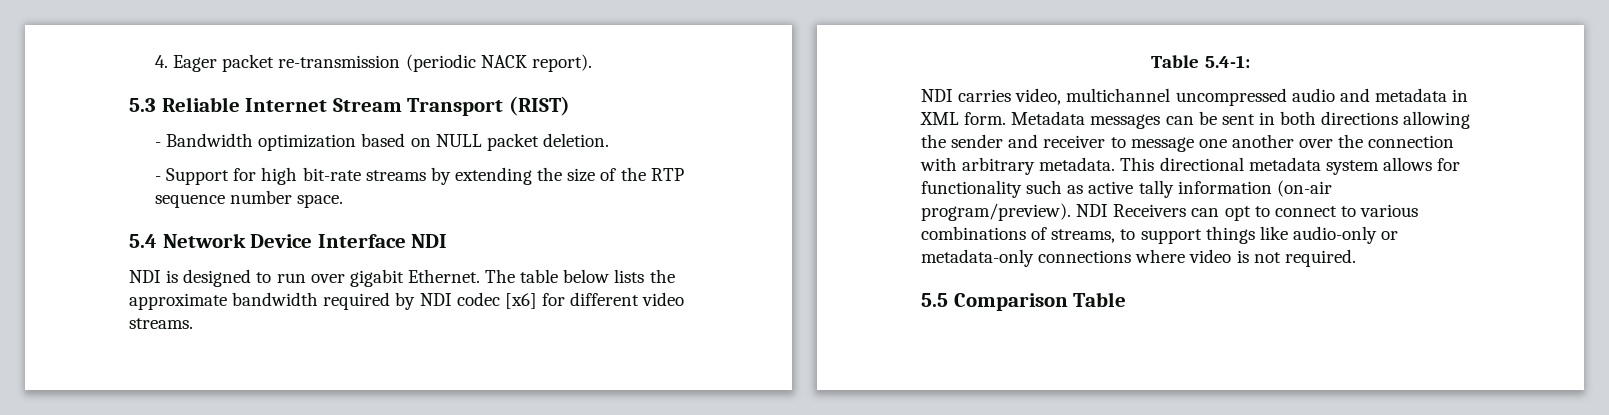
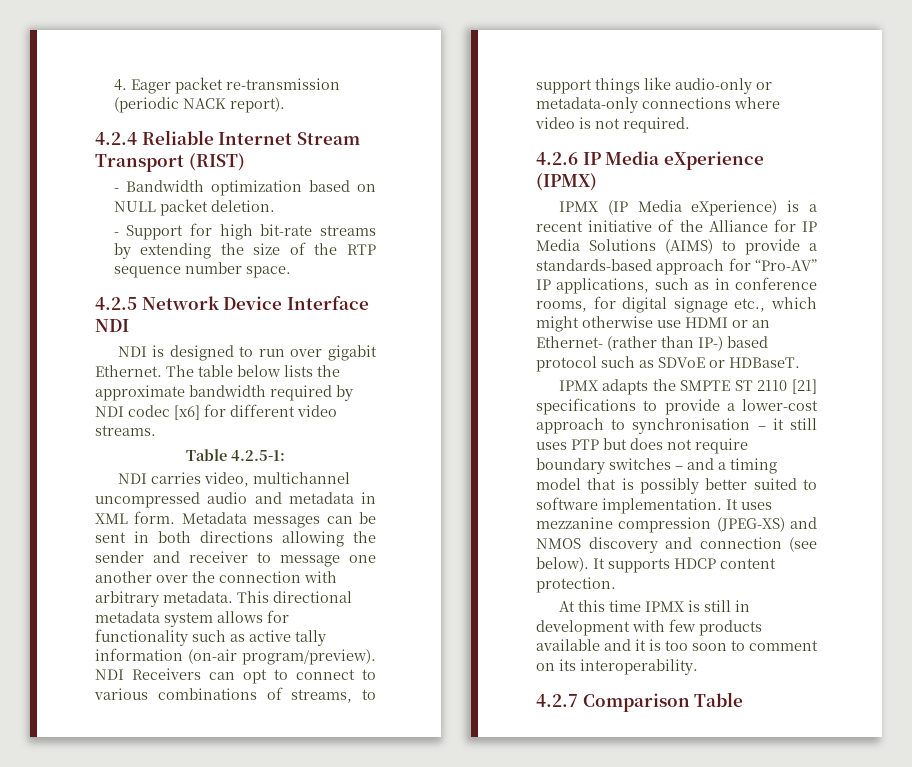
- 5.3 Reliable Internet Stream Transport (RIST)
+ 4.2.4 Reliable Internet Stream Transport (RIST)
- 5.4 Network Device Interface NDI
+ 4.2.5 Network Device Interface NDI
- Table 5.4-1:
+ Table 4.2.5-1:
- 5.5 Comparison Table
+ 4.2.6 IP Media eXperience (IPMX)
+ IPMX (IP Media eXperience) is a recent initiative of the Alliance for IP Media Solutions (AIMS) to provide a standards-based approach for “Pro-AV” IP applications, such as in conference rooms, for digital signage etc., which might otherwise use HDMI or an Ethernet- (rather than IP-) based protocol such as SDVoE or HDBaseT.
+ IPMX adapts the SMPTE ST 2110 [21] specifications to provide a lower-cost approach to synchronisation – it still uses PTP but does not require boundary switches – and a timing model that is possibly better suited to software implementation. It uses mezzanine compression (JPEG-XS) and NMOS discovery and connection (see below). It supports HDCP content protection.
+ At this time IPMX is still in development with few products available and it is too soon to comment on its interoperability.
+ 4.2.7 Comparison Table

